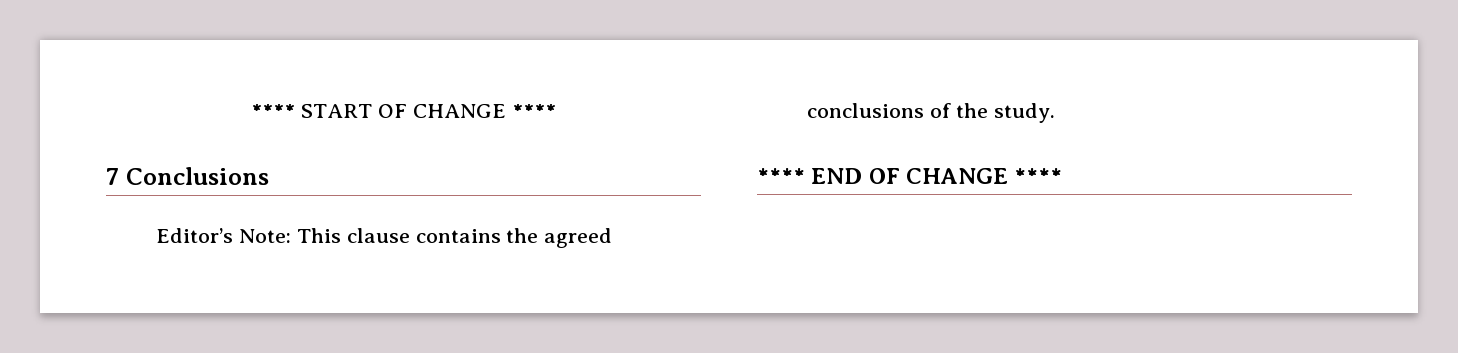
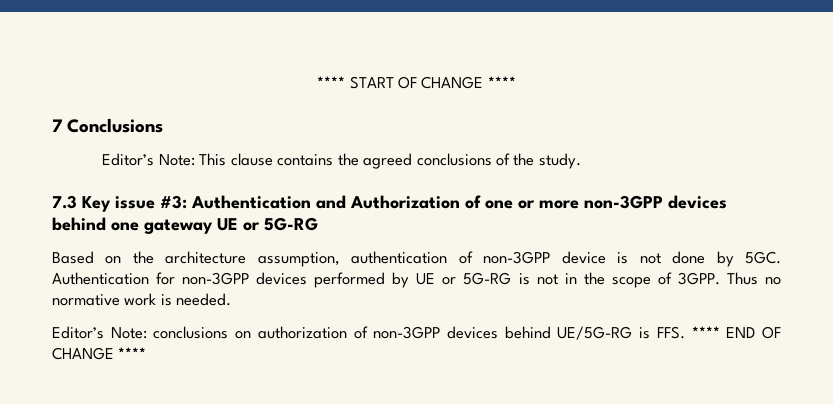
- **** END OF CHANGE ****
+ 7.3 Key issue #3: Authentication and Authorization of one or more non-3GPP devices behind one gateway UE or 5G-RG
+ Based on the architecture assumption, authentication of non-3GPP device is not done by 5GC. Authentication for non-3GPP devices performed by UE or 5G-RG is not in the scope of 3GPP. Thus no normative work is needed.
+ Editor’s Note: conclusions on authorization of non-3GPP devices behind UE/5G-RG is FFS. **** END OF CHANGE ****

